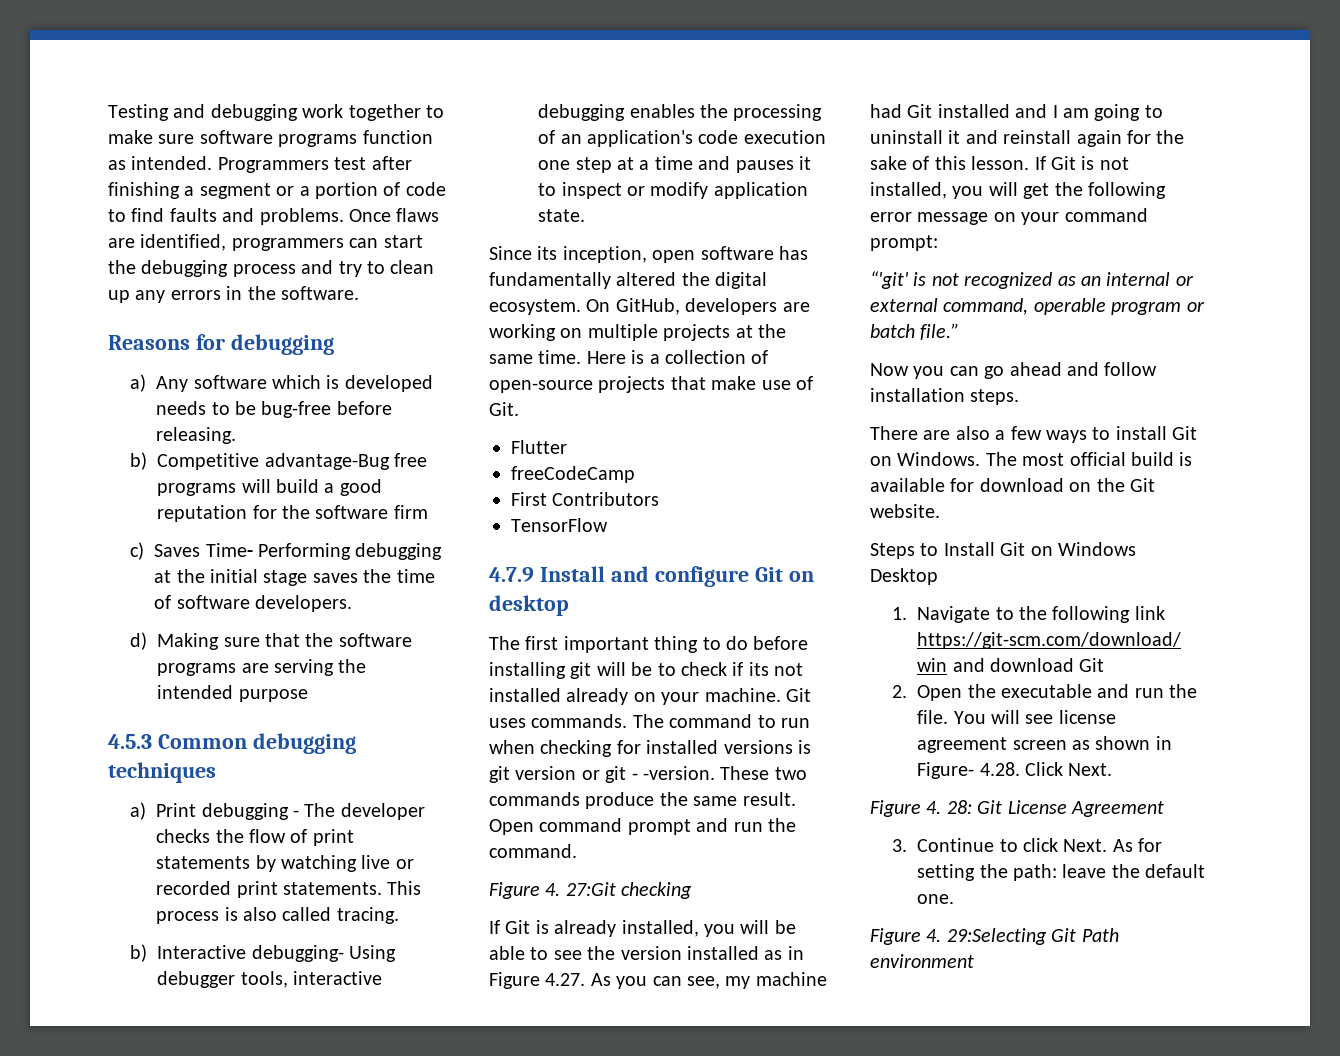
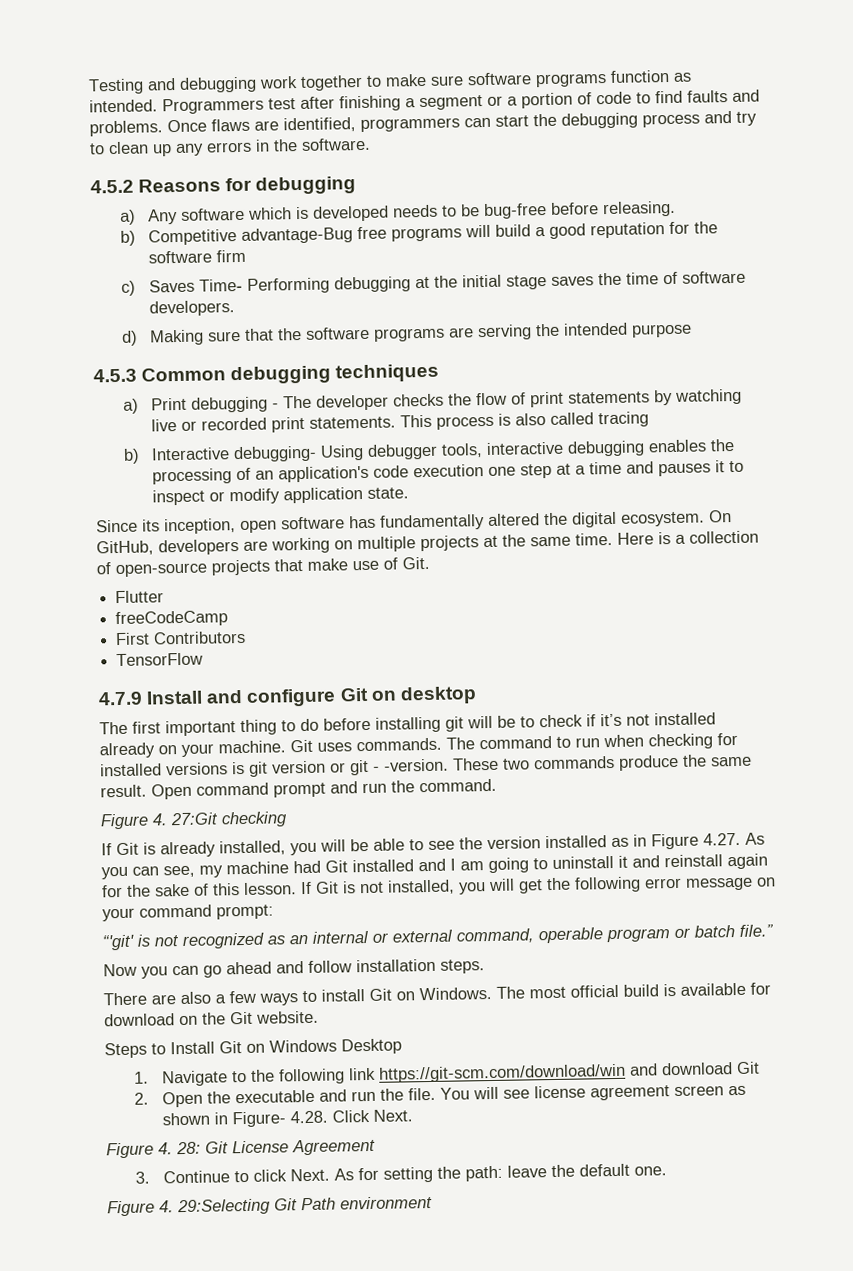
- Reasons for debugging
+ 4.5.2 Reasons for debugging
- This process is also called tracing.
+ This process is also called tracing
- The first important thing to do before installing git will be to check if its not installed already on your machine.
+ The first important thing to do before installing git will be to check if it’s not installed already on your machine.

